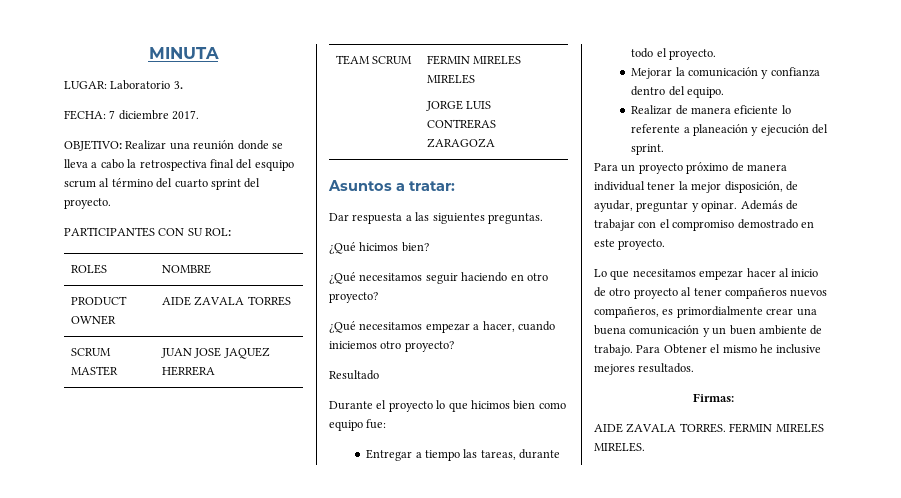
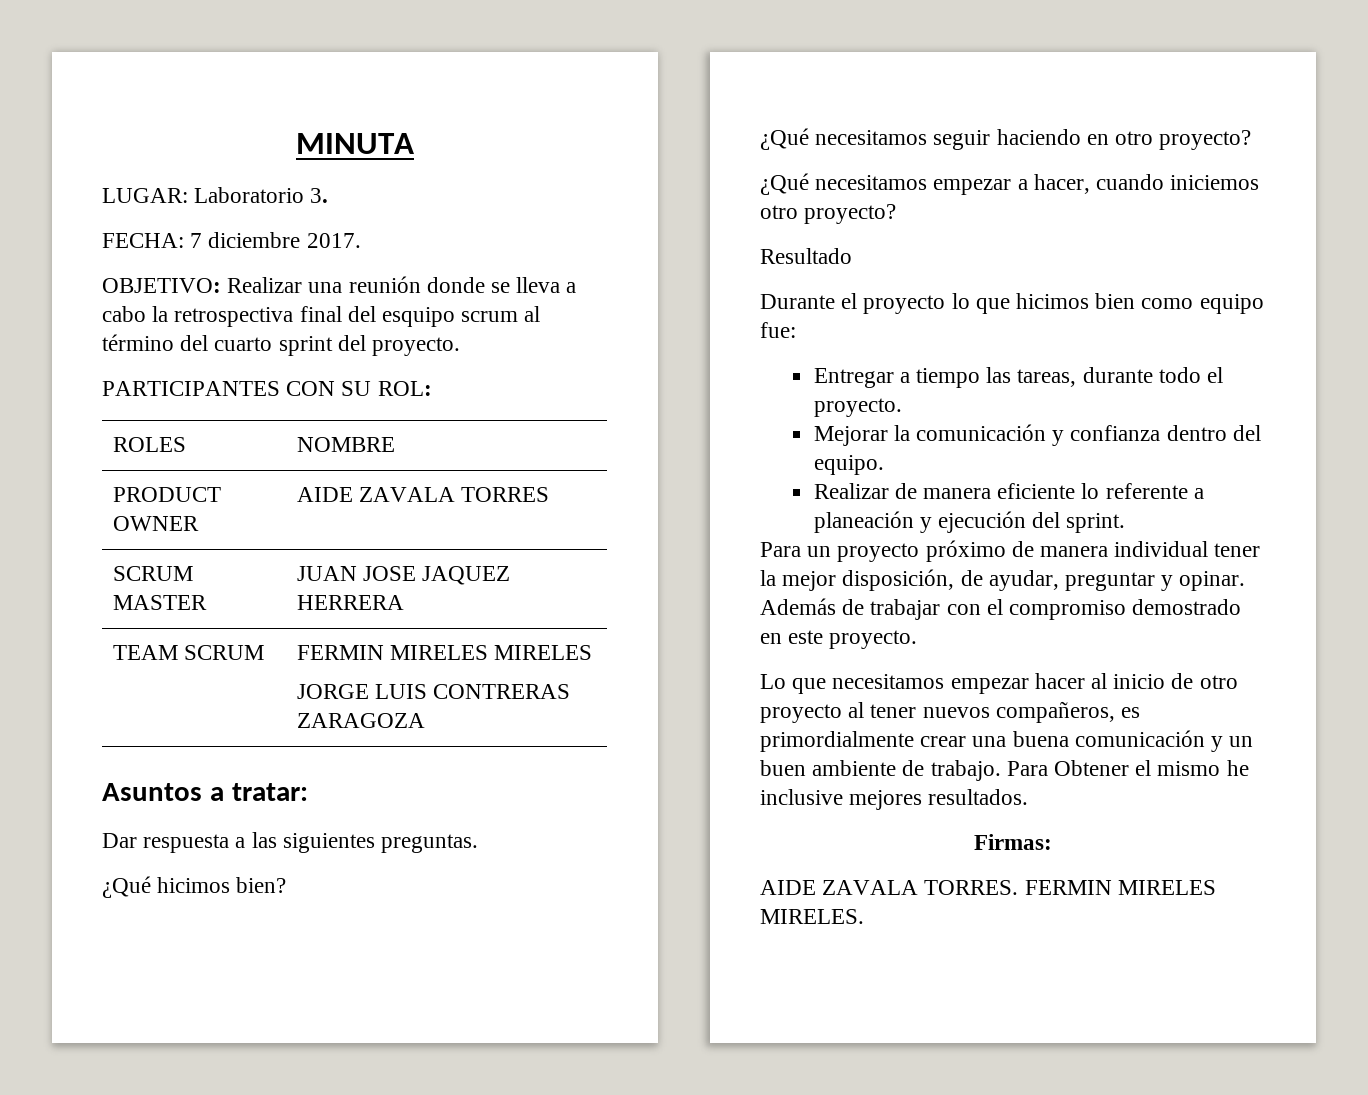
- Lo que necesitamos empezar hacer al inicio de otro proyecto al tener compañeros nuevos compañeros, es primordialmente crear una buena comunicación y un buen ambiente de trabajo.
+ Lo que necesitamos empezar hacer al inicio de otro proyecto al tener nuevos compañeros, es primordialmente crear una buena comunicación y un buen ambiente de trabajo.

